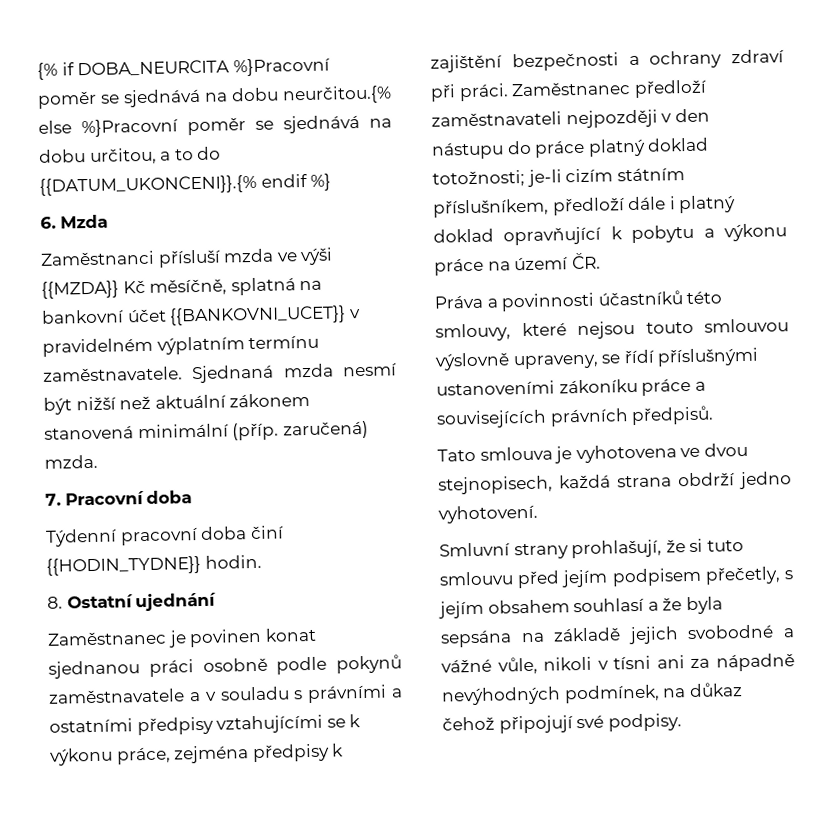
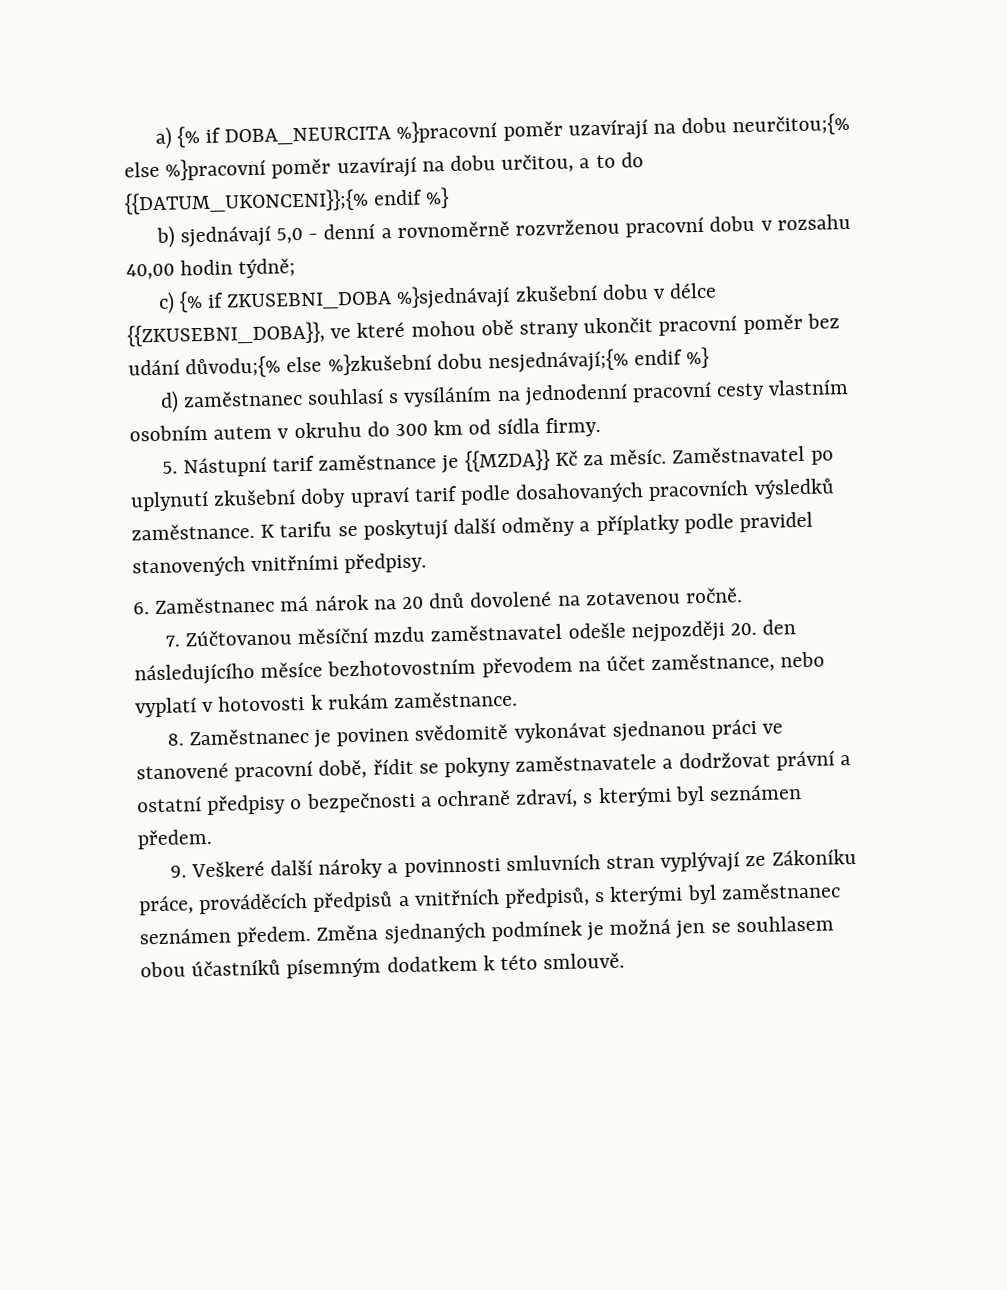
- {% if DOBA_NEURCITA %}Pracovní poměr se sjednává na dobu neurčitou.{% else %}Pracovní poměr se sjednává na dobu určitou, a to do {{DATUM_UKONCENI}}.{% endif %}
- 6. Mzda
- Zaměstnanci přísluší mzda ve výši {{MZDA}} Kč měsíčně, splatná na bankovní účet {{BANKOVNI_UCET}} v pravidelném výplatním termínu zaměstnavatele. Sjednaná mzda nesmí být nižší než aktuální zákonem stanovená minimální (příp. zaručená) mzda.
- 7. Pracovní doba
- Týdenní pracovní doba činí {{HODIN_TYDNE}} hodin.
+ a) {% if DOBA_NEURCITA %}pracovní poměr uzavírají na dobu neurčitou;{% else %}pracovní poměr uzavírají na dobu určitou, a to do {{DATUM_UKONCENI}};{% endif %}
+ b) sjednávají 5,0 - denní a rovnoměrně rozvrženou pracovní dobu v rozsahu 40,00 hodin týdně;
+ c) {% if ZKUSEBNI_DOBA %}sjednávají zkušební dobu v délce {{ZKUSEBNI_DOBA}}, ve které mohou obě strany ukončit pracovní poměr bez udání důvodu;{% else %}zkušební dobu nesjednávají;{% endif %}
+ d) zaměstnanec souhlasí s vysíláním na jednodenní pracovní cesty vlastním osobním autem v okruhu do 300 km od sídla firmy.
+ 5. Nástupní tarif zaměstnance je {{MZDA}} Kč za měsíc. Zaměstnavatel po uplynutí zkušební doby upraví tarif podle dosahovaných pracovních výsledků zaměstnance. K tarifu se poskytují další odměny a příplatky podle pravidel stanovených vnitřními předpisy.
+ 6. Zaměstnanec má nárok na 20 dnů dovolené na zotavenou ročně.
+ 7. Zúčtovanou měsíční mzdu zaměstnavatel odešle nejpozději 20. den následujícího měsíce bezhotovostním převodem na účet zaměstnance, nebo vyplatí v hotovosti k rukám zaměstnance.
- 8. Ostatní ujednání
- Zaměstnanec je povinen konat sjednanou práci osobně podle pokynů zaměstnavatele a v souladu s právními a ostatními předpisy vztahujícími se k výkonu práce, zejména předpisy k zajištění bezpečnosti a ochrany zdraví při práci. Zaměstnanec předloží zaměstnavateli nejpozději v den nástupu do práce platný doklad totožnosti; je-li cizím státním příslušníkem, předloží dále i platný doklad opravňující k pobytu a výkonu práce na území ČR.
- Práva a povinnosti účastníků této smlouvy, které nejsou touto smlouvou výslovně upraveny, se řídí příslušnými ustanoveními zákoníku práce a souvisejících právních předpisů.
- Tato smlouva je vyhotovena ve dvou stejnopisech, každá strana obdrží jedno vyhotovení.
- Smluvní strany prohlašují, že si tuto smlouvu před jejím podpisem přečetly, s jejím obsahem souhlasí a že byla sepsána na základě jejich svobodné a vážné vůle, nikoli v tísni ani za nápadně nevýhodných podmínek, na důkaz čehož připojují své podpisy.
+ 8. Zaměstnanec je povinen svědomitě vykonávat sjednanou práci ve stanovené pracovní době, řídit se pokyny zaměstnavatele a dodržovat právní a ostatní předpisy o bezpečnosti a ochraně zdraví, s kterými byl seznámen předem.
+ 9. Veškeré další nároky a povinnosti smluvních stran vyplývají ze Zákoníku práce, prováděcích předpisů a vnitřních předpisů, s kterými byl zaměstnanec seznámen předem. Změna sjednaných podmínek je možná jen se souhlasem obou účastníků písemným dodatkem k této smlouvě.

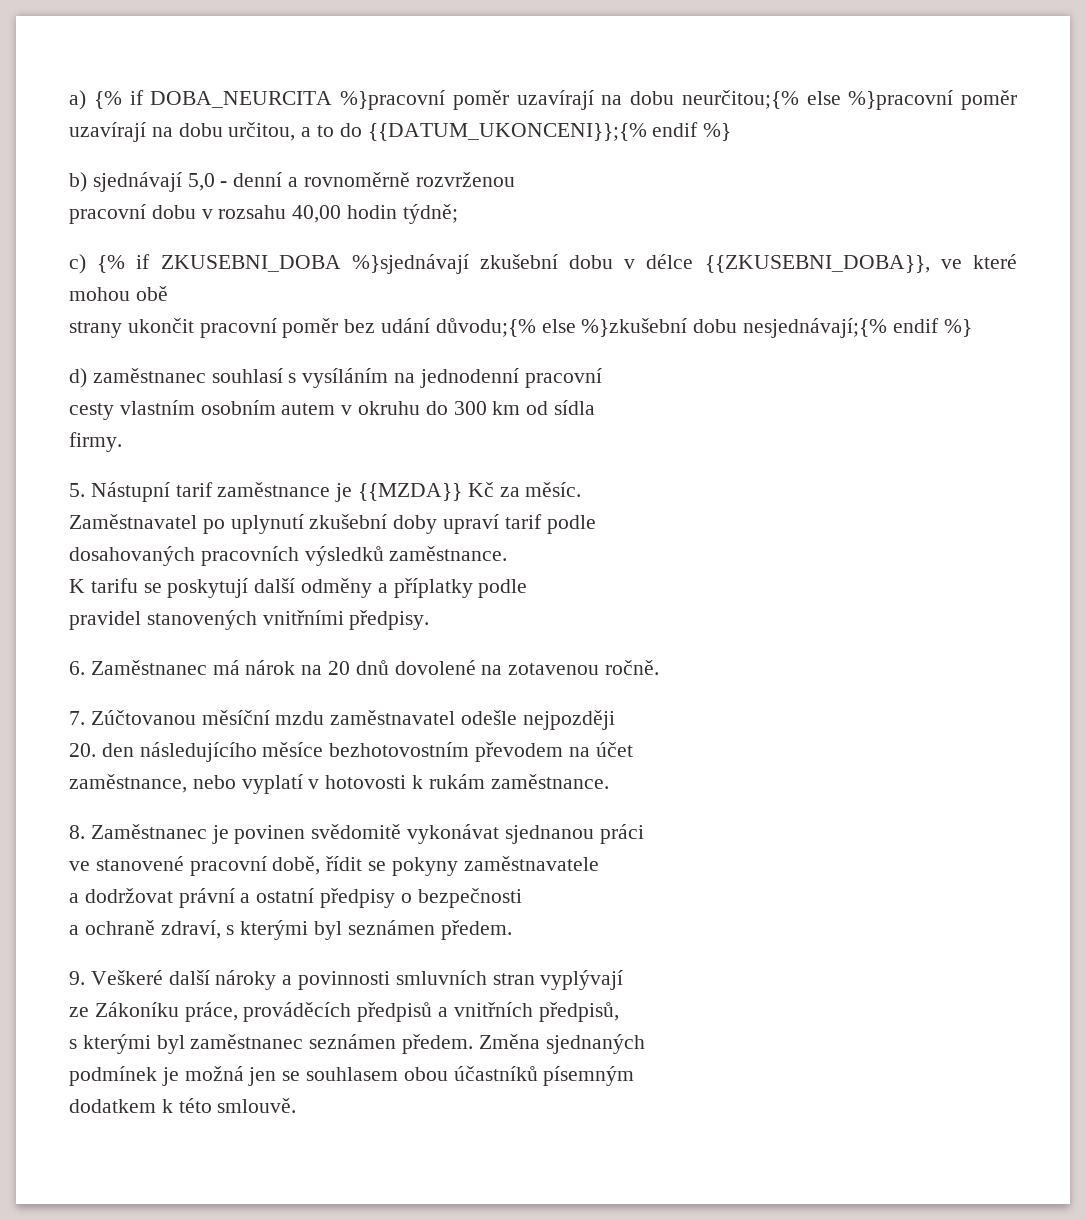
- b) sjednávají 5,0 - denní a rovnoměrně rozvrženou pracovní dobu v rozsahu 40,00 hodin týdně;
+ b) sjednávají 5,0 - denní a rovnoměrně rozvrženou
+ pracovní dobu v rozsahu 40,00 hodin týdně;
- c) {% if ZKUSEBNI_DOBA %}sjednávají zkušební dobu v délce {{ZKUSEBNI_DOBA}}, ve které mohou obě strany ukončit pracovní poměr bez udání důvodu;{% else %}zkušební dobu nesjednávají;{% endif %}
+ c) {% if ZKUSEBNI_DOBA %}sjednávají zkušební dobu v délce {{ZKUSEBNI_DOBA}}, ve které mohou obě
+ strany ukončit pracovní poměr bez udání důvodu;{% else %}zkušební dobu nesjednávají;{% endif %}
- d) zaměstnanec souhlasí s vysíláním na jednodenní pracovní cesty vlastním osobním autem v okruhu do 300 km od sídla firmy.
+ d) zaměstnanec souhlasí s vysíláním na jednodenní pracovní
+ cesty vlastním osobním autem v okruhu do 300 km od sídla
+ firmy.
- 5. Nástupní tarif zaměstnance je {{MZDA}} Kč za měsíc. Zaměstnavatel po uplynutí zkušební doby upraví tarif podle dosahovaných pracovních výsledků zaměstnance. K tarifu se poskytují další odměny a příplatky podle pravidel stanovených vnitřními předpisy.
+ 5. Nástupní tarif zaměstnance je {{MZDA}} Kč za měsíc.
+ Zaměstnavatel po uplynutí zkušební doby upraví tarif podle
+ dosahovaných pracovních výsledků zaměstnance.
+ K tarifu se poskytují další odměny a příplatky podle
+ pravidel stanovených vnitřními předpisy.
- 7. Zúčtovanou měsíční mzdu zaměstnavatel odešle nejpozději 20. den následujícího měsíce bezhotovostním převodem na účet zaměstnance, nebo vyplatí v hotovosti k rukám zaměstnance.
+ 7. Zúčtovanou měsíční mzdu zaměstnavatel odešle nejpozději
+ 20. den následujícího měsíce bezhotovostním převodem na účet
+ zaměstnance, nebo vyplatí v hotovosti k rukám zaměstnance.
- 8. Zaměstnanec je povinen svědomitě vykonávat sjednanou práci ve stanovené pracovní době, řídit se pokyny zaměstnavatele a dodržovat právní a ostatní předpisy o bezpečnosti a ochraně zdraví, s kterými byl seznámen předem.
+ 8. Zaměstnanec je povinen svědomitě vykonávat sjednanou práci
+ ve stanovené pracovní době, řídit se pokyny zaměstnavatele
+ a dodržovat právní a ostatní předpisy o bezpečnosti
+ a ochraně zdraví, s kterými byl seznámen předem.
- 9. Veškeré další nároky a povinnosti smluvních stran vyplývají ze Zákoníku práce, prováděcích předpisů a vnitřních předpisů, s kterými byl zaměstnanec seznámen předem.
+ 9. Veškeré další nároky a povinnosti smluvních stran vyplývají
+ ze Zákoníku práce, prováděcích předpisů a vnitřních předpisů,
+ s kterými byl zaměstnanec seznámen předem.
- Změna sjednaných podmínek je možná jen se souhlasem obou účastníků písemným dodatkem k této smlouvě.
+ Změna sjednaných
+ podmínek je možná jen se souhlasem obou účastníků písemným
+ dodatkem k této smlouvě.

